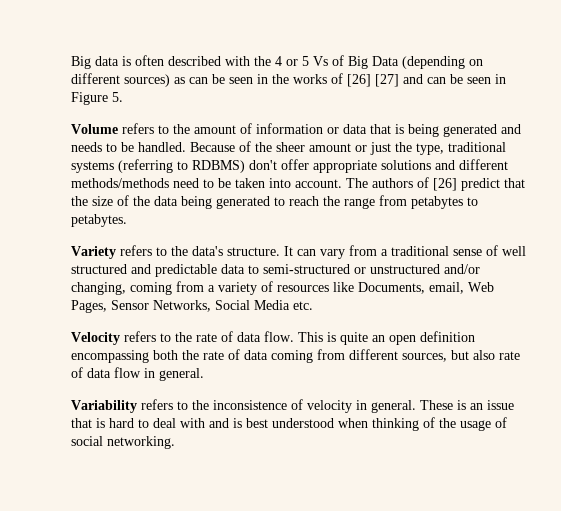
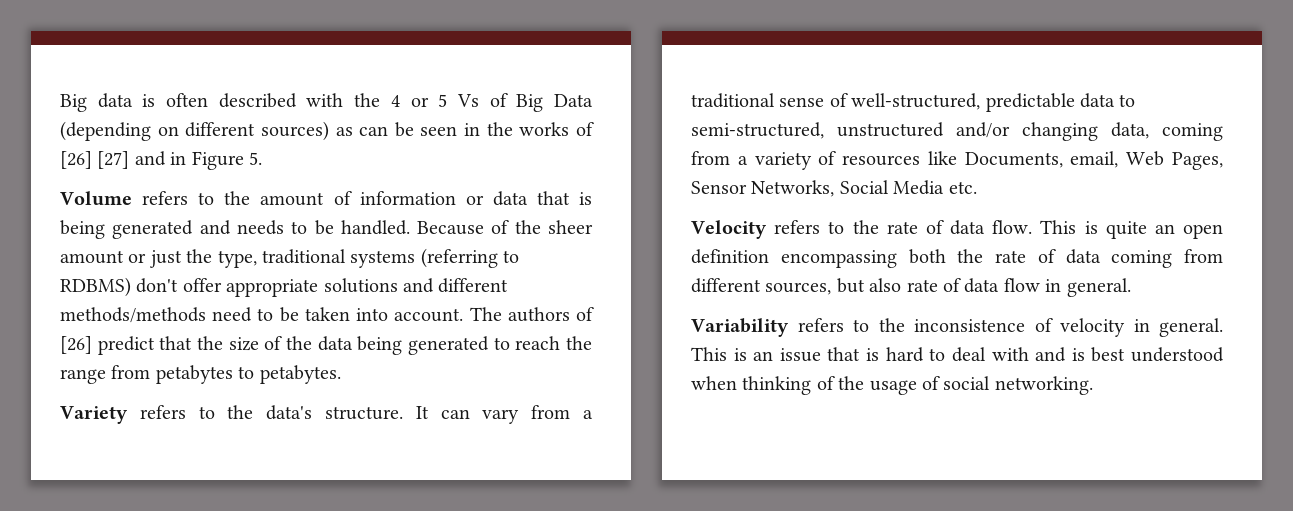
- Big data is often described with the 4 or 5 Vs of Big Data (depending on different sources) as can be seen in the works of [26] [27] and can be seen in Figure 5.
+ Big data is often described with the 4 or 5 Vs of Big Data (depending on different sources) as can be seen in the works of [26] [27] and in Figure 5.
- It can vary from a traditional sense of well structured and predictable data to semi-structured or unstructured and/or changing, coming from a variety of resources like Documents, email, Web Pages, Sensor Networks, Social Media etc.
+ It can vary from a traditional sense of well-structured, predictable data to semi-structured, unstructured and/or changing data, coming from a variety of resources like Documents, email, Web Pages, Sensor Networks, Social Media etc.
- These is an issue that is hard to deal with and is best understood when thinking of the usage of social networking.
+ This is an issue that is hard to deal with and is best understood when thinking of the usage of social networking.

